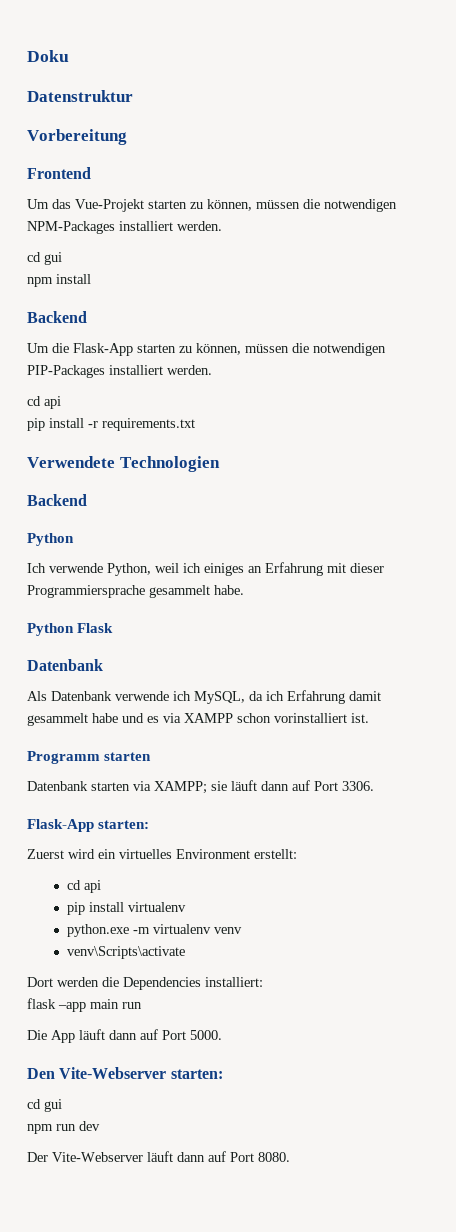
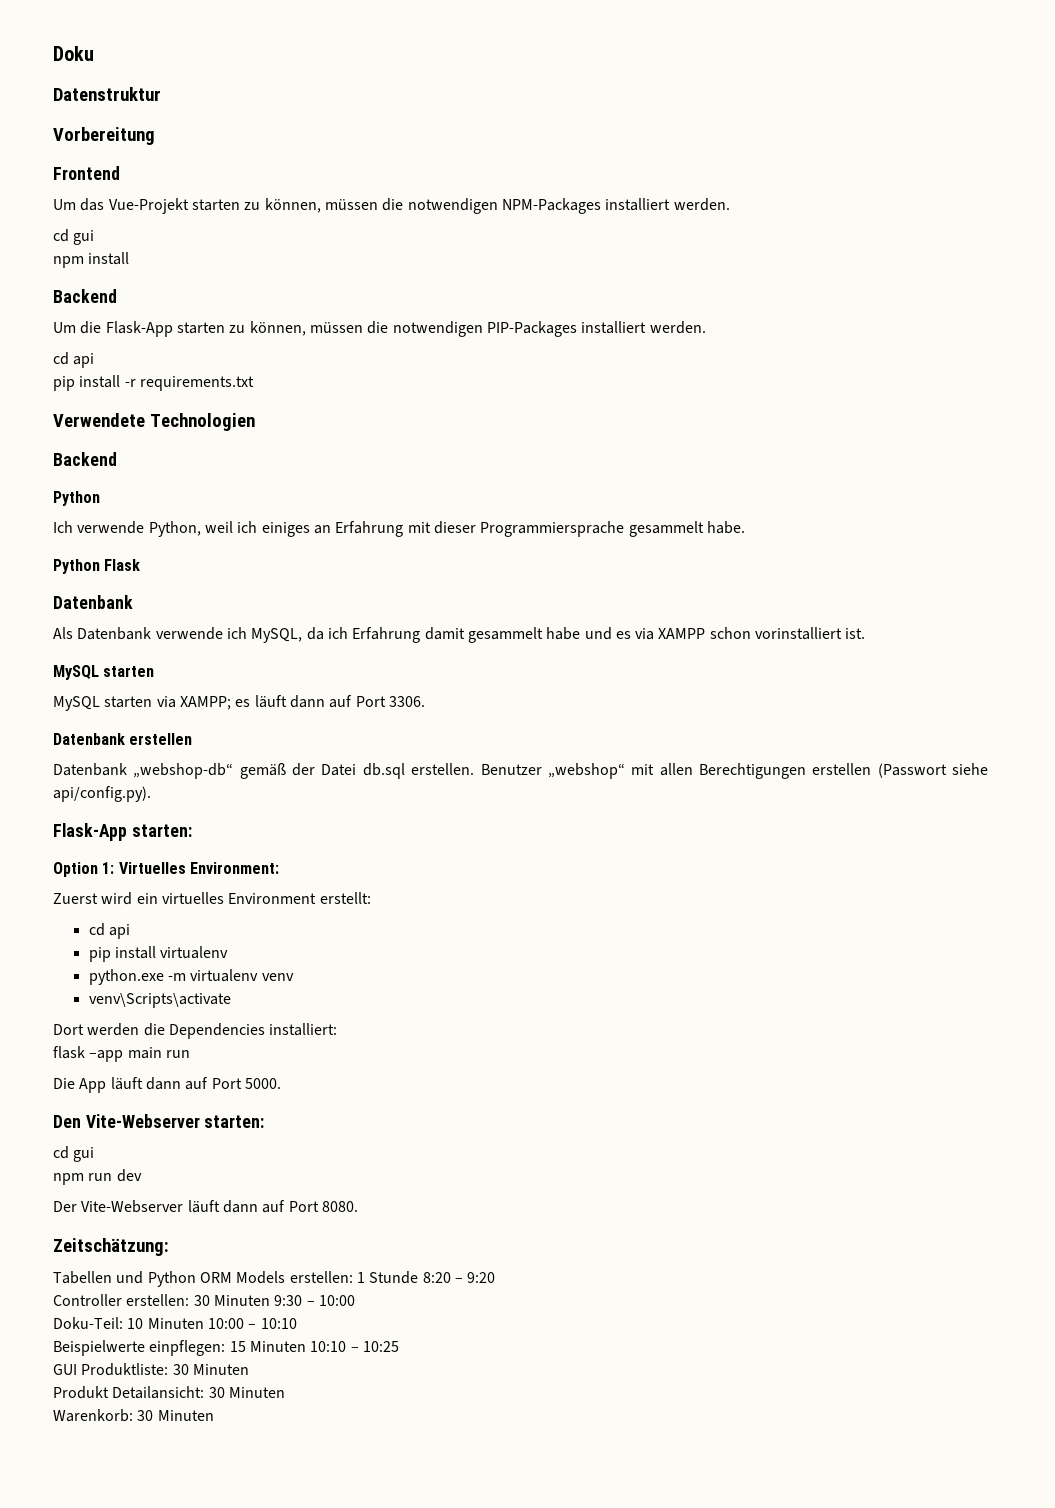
  Als Datenbank verwende ich MySQL, da ich Erfahrung damit gesammelt habe und es via XAMPP schon vorinstalliert ist.
- Programm starten
+ MySQL starten
- Datenbank starten via XAMPP; sie läuft dann auf Port 3306.
+ MySQL starten via XAMPP; es läuft dann auf Port 3306.
+ Datenbank erstellen
+ Datenbank „webshop-db“ gemäß der Datei db.sql erstellen. Benutzer „webshop“ mit allen Berechtigungen erstellen (Passwort siehe api/config.py).
  Flask-App starten:
+ Option 1: Virtuelles Environment:
+ Zeitschätzung:
+ Tabellen und Python ORM Models erstellen: 1 Stunde 8:20 – 9:20
+ Controller erstellen: 30 Minuten 9:30 – 10:00
+ Doku-Teil: 10 Minuten 10:00 – 10:10
+ Beispielwerte einpflegen: 15 Minuten 10:10 – 10:25
+ GUI Produktliste: 30 Minuten
+ Produkt Detailansicht: 30 Minuten
+ Warenkorb: 30 Minuten

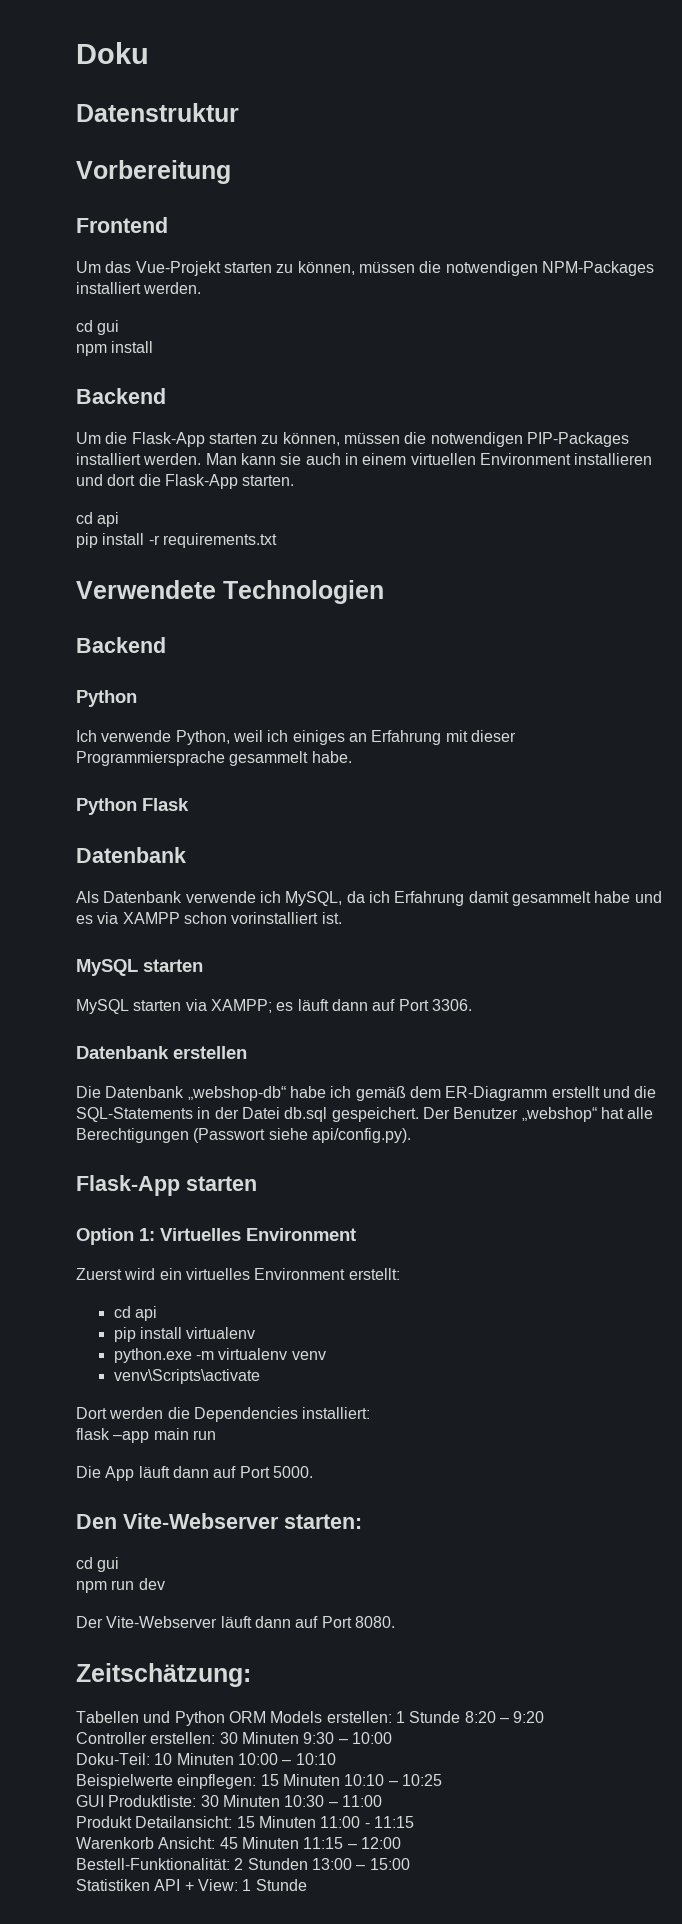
+ Man kann sie auch in einem virtuellen Environment installieren und dort die Flask-App starten.
- Datenbank „webshop-db“ gemäß der Datei db.sql erstellen. Benutzer „webshop“ mit allen Berechtigungen erstellen (Passwort siehe api/config.py).
- Flask-App starten:
+ Die Datenbank „webshop-db“ habe ich gemäß dem ER-Diagramm erstellt und die SQL-Statements in der Datei db.sql gespeichert. Der Benutzer „webshop“ hat alle Berechtigungen (Passwort siehe api/config.py).
+ Flask-App starten
- Option 1: Virtuelles Environment:
+ Option 1: Virtuelles Environment
- GUI Produktliste: 30 Minuten
+ GUI Produktliste: 30 Minuten 10:30 – 11:00
- Produkt Detailansicht: 30 Minuten
- Warenkorb: 30 Minuten
+ Produkt Detailansicht: 15 Minuten 11:00 - 11:15
+ Warenkorb Ansicht: 45 Minuten 11:15 – 12:00
+ Bestell-Funktionalität: 2 Stunden 13:00 – 15:00
+ Statistiken API + View: 1 Stunde

